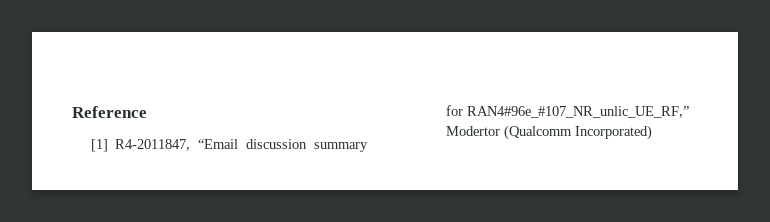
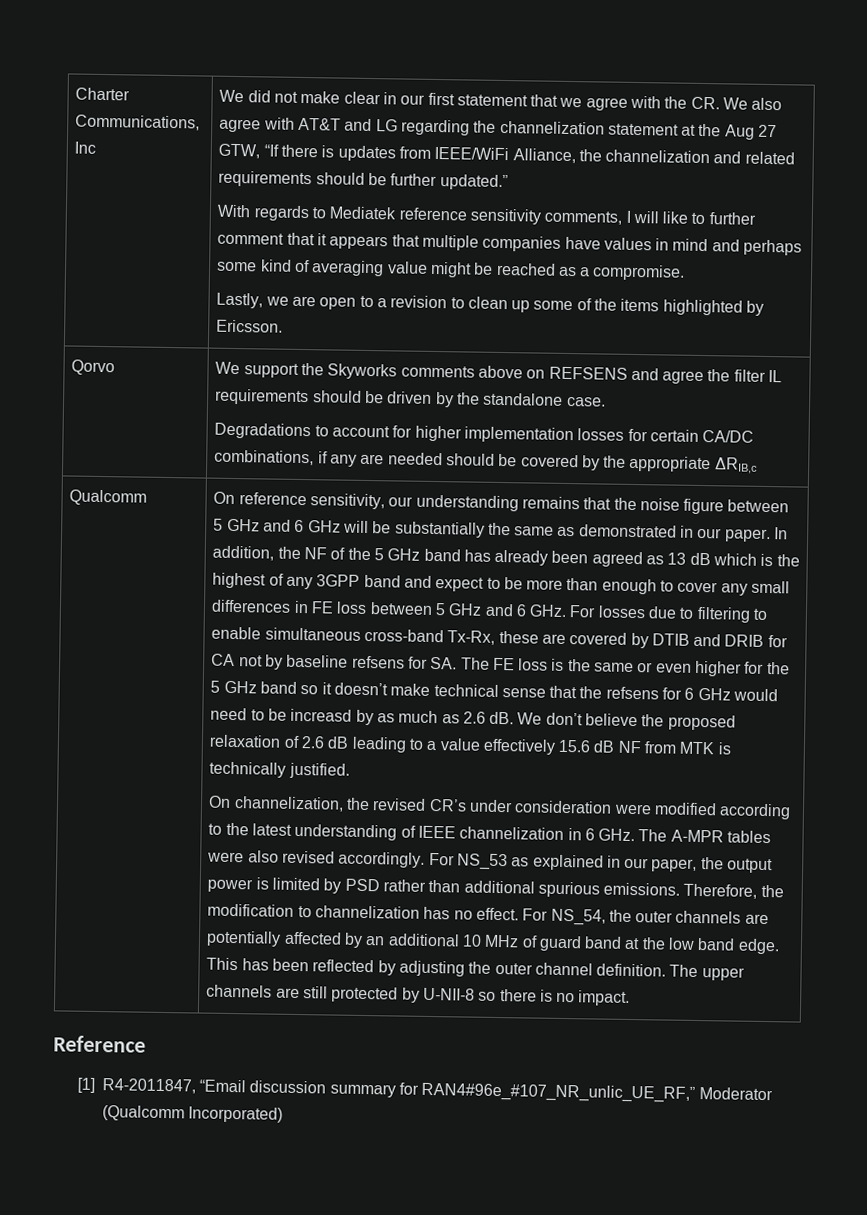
+ Charter Communications, Inc | We did not make clear in our first statement that we agree with the CR. We also agree with AT&T and LG regarding the channelization statement at the Aug 27 GTW, “If there is updates from IEEE/WiFi Alliance, the channelization and related requirements should be further updated.”
+ With regards to Mediatek reference sensitivity comments, I will like to further comment that it appears that multiple companies have values in mind and perhaps some kind of averaging value might be reached as a compromise.
+ Lastly, we are open to a revision to clean up some of the items highlighted by Ericsson.
+ Qorvo | We support the Skyworks comments above on REFSENS and agree the filter IL requirements should be driven by the standalone case.
+ Degradations to account for higher implementation losses for certain CA/DC combinations, if any are needed should be covered by the appropriate ΔRIB,c
+ Qualcomm | On reference sensitivity, our understanding remains that the noise figure between 5 GHz and 6 GHz will be substantially the same as demonstrated in our paper. In addition, the NF of the 5 GHz band has already been agreed as 13 dB which is the highest of any 3GPP band and expect to be more than enough to cover any small differences in FE loss between 5 GHz and 6 GHz. For losses due to filtering to enable simultaneous cross-band Tx-Rx, these are covered by DTIB and DRIB for CA not by baseline refsens for SA. The FE loss is the same or even higher for the 5 GHz band so it doesn’t make technical sense that the refsens for 6 GHz would need to be increasd by as much as 2.6 dB. We don’t believe the proposed relaxation of 2.6 dB leading to a value effectively 15.6 dB NF from MTK is technically justified.
+ On channelization, the revised CR’s under consideration were modified according to the latest understanding of IEEE channelization in 6 GHz. The A-MPR tables were also revised accordingly. For NS_53 as explained in our paper, the output power is limited by PSD rather than additional spurious emissions. Therefore, the modification to channelization has no effect. For NS_54, the outer channels are potentially affected by an additional 10 MHz of guard band at the low band edge. This has been reflected by adjusting the outer channel definition. The upper channels are still protected by U-NII-8 so there is no impact.
- [1] R4-2011847, “Email discussion summary for RAN4#96e_#107_NR_unlic_UE_RF,” Modertor (Qualcomm Incorporated)
+ [1] R4-2011847, “Email discussion summary for RAN4#96e_#107_NR_unlic_UE_RF,” Moderator (Qualcomm Incorporated)

